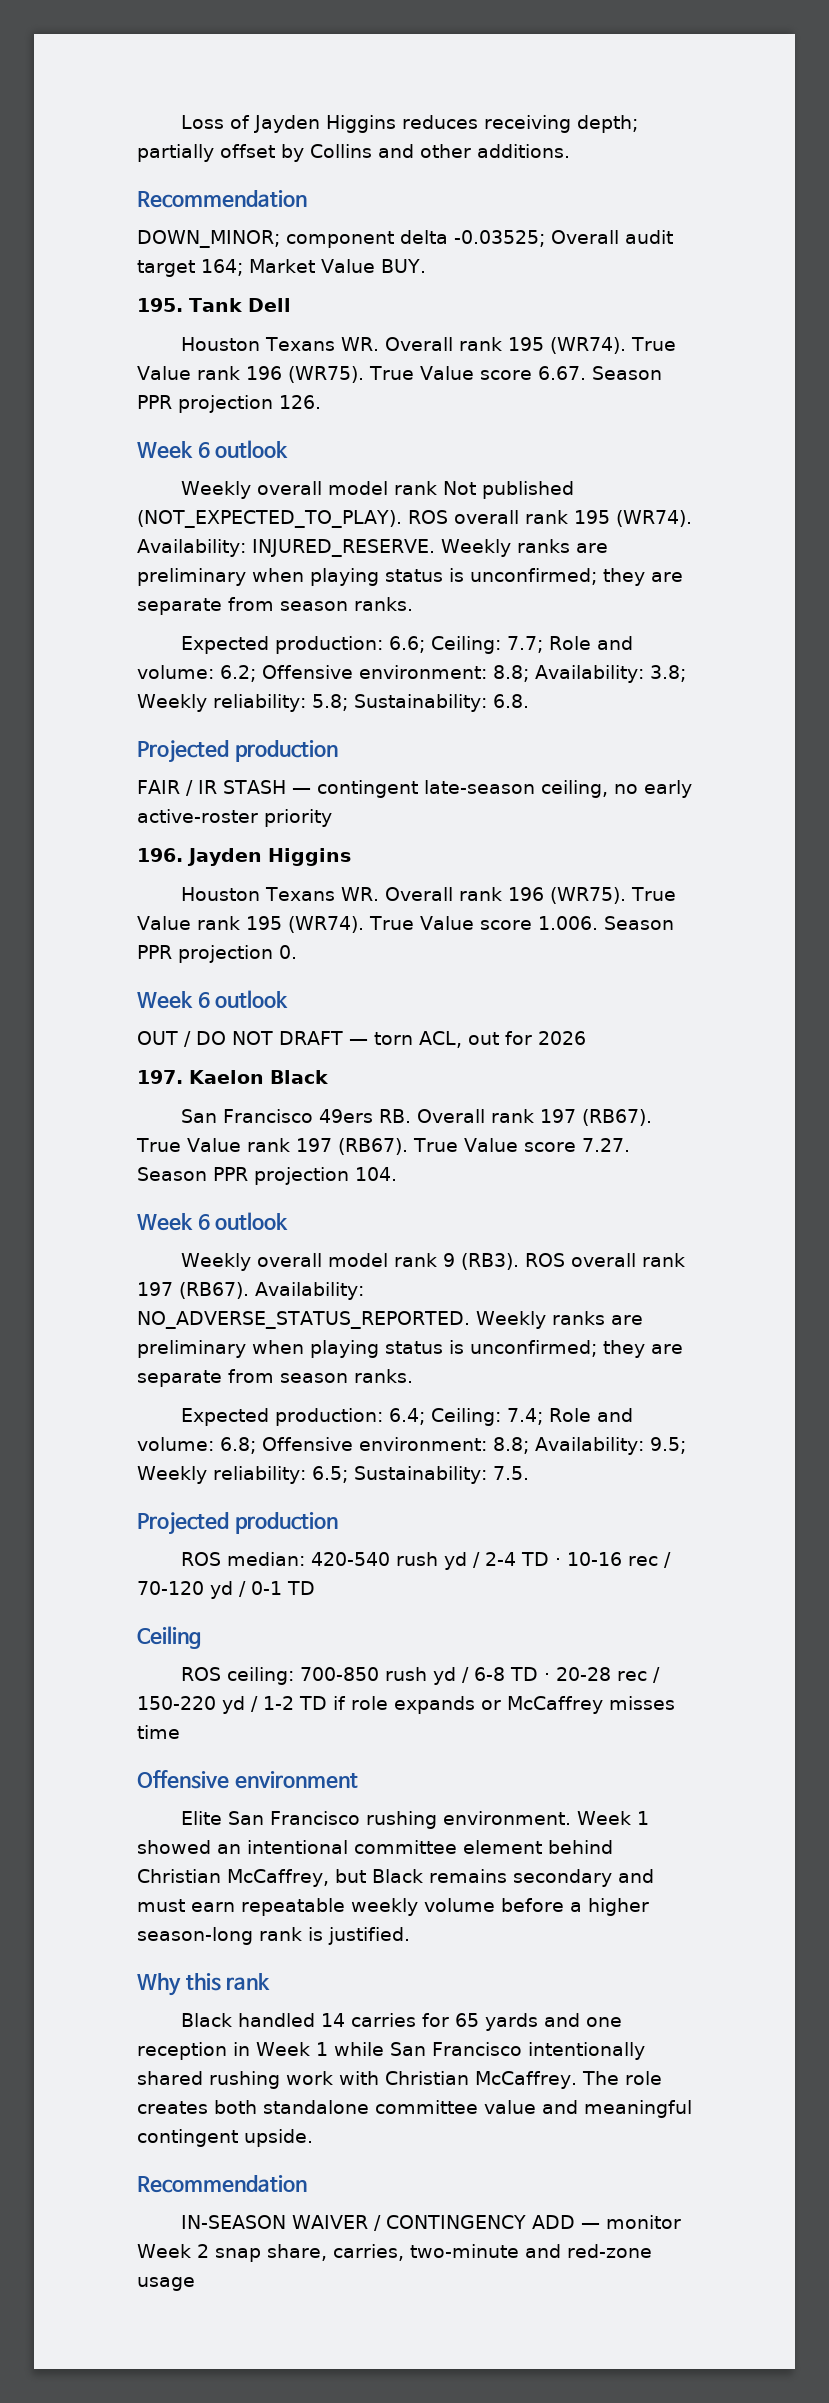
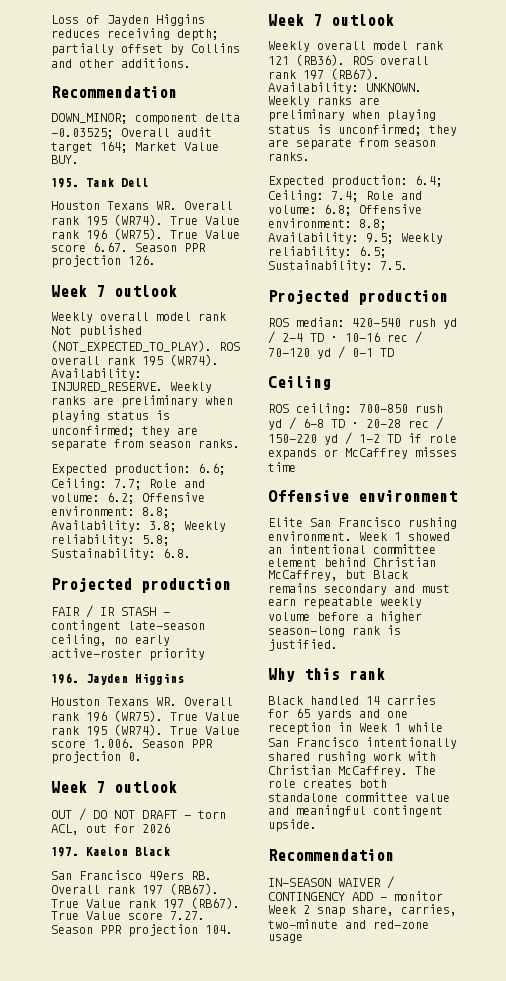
  True Value score 6.67. Season PPR projection 126.
- Week 6 outlook
+ Week 7 outlook
  True Value score 1.006. Season PPR projection 0.
- Week 6 outlook
+ Week 7 outlook
  True Value score 7.27. Season PPR projection 104.
- Week 6 outlook
- Weekly overall model rank 9 (RB3).
+ Week 7 outlook
+ Weekly overall model rank 121 (RB36).
- Availability: NO_ADVERSE_STATUS_REPORTED.
+ Availability: UNKNOWN.

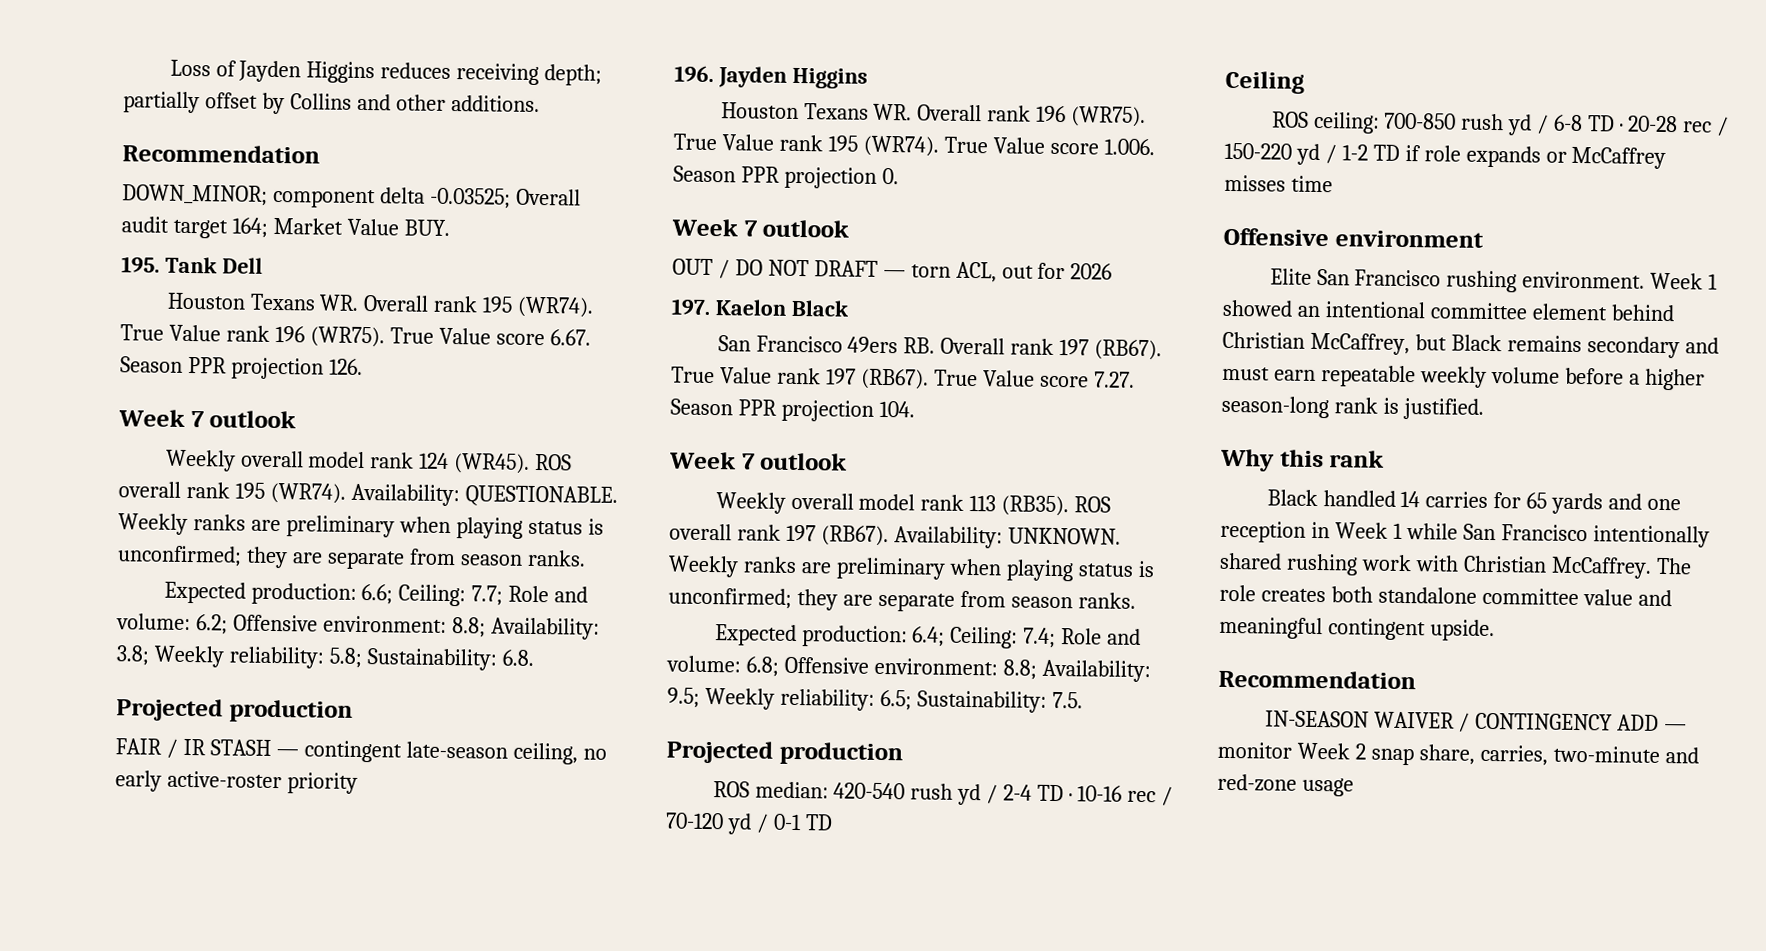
- Weekly overall model rank Not published (NOT_EXPECTED_TO_PLAY).
+ Weekly overall model rank 124 (WR45).
- Availability: INJURED_RESERVE.
+ Availability: QUESTIONABLE.
- Weekly overall model rank 121 (RB36).
+ Weekly overall model rank 113 (RB35).

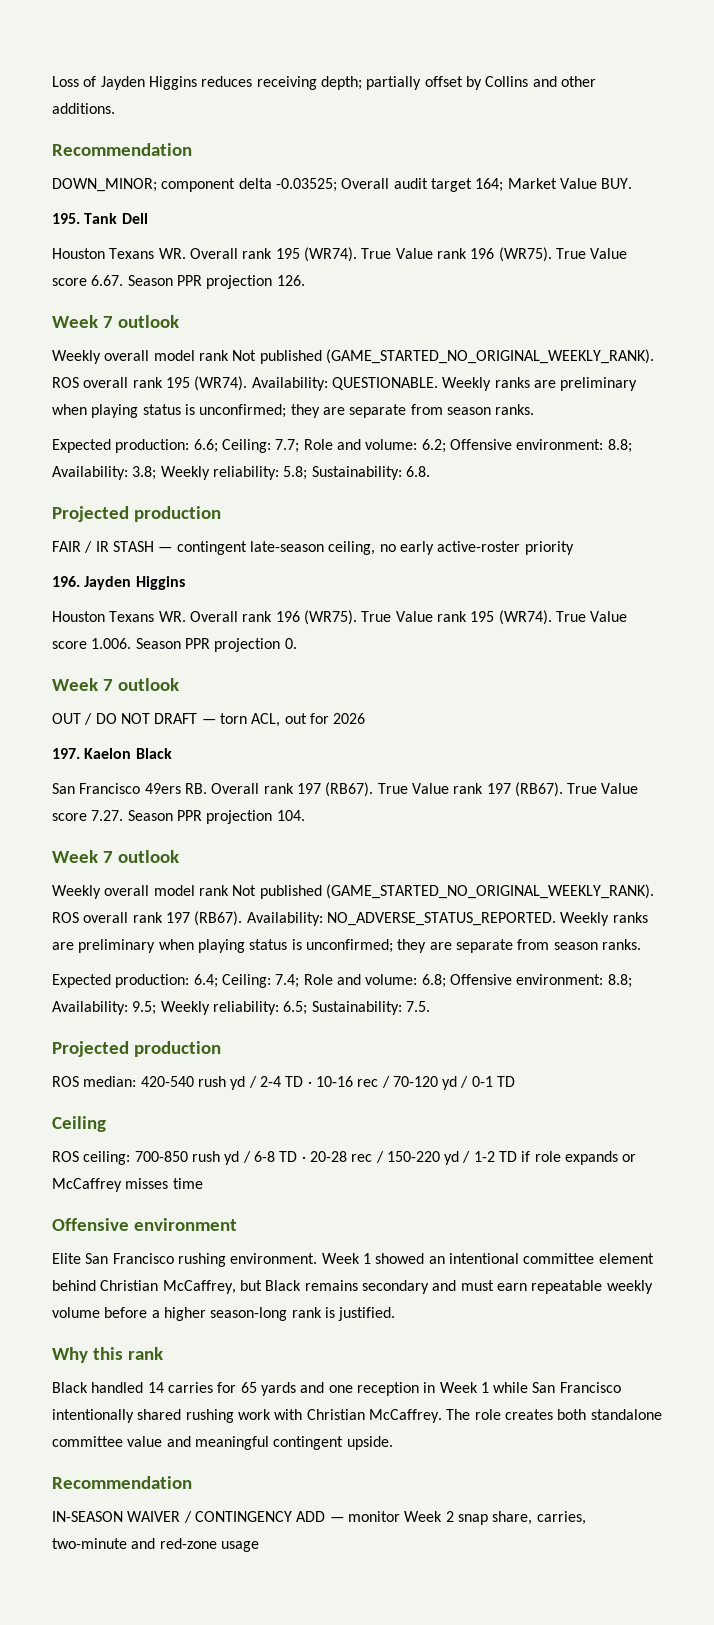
  True Value score 6.67. Season PPR projection 126.
  Week 7 outlook
- Weekly overall model rank 124 (WR45).
+ Weekly overall model rank Not published (GAME_STARTED_NO_ORIGINAL_WEEKLY_RANK).
  True Value score 7.27. Season PPR projection 104.
  Week 7 outlook
- Weekly overall model rank 113 (RB35).
+ Weekly overall model rank Not published (GAME_STARTED_NO_ORIGINAL_WEEKLY_RANK).
- Availability: UNKNOWN.
+ Availability: NO_ADVERSE_STATUS_REPORTED.

